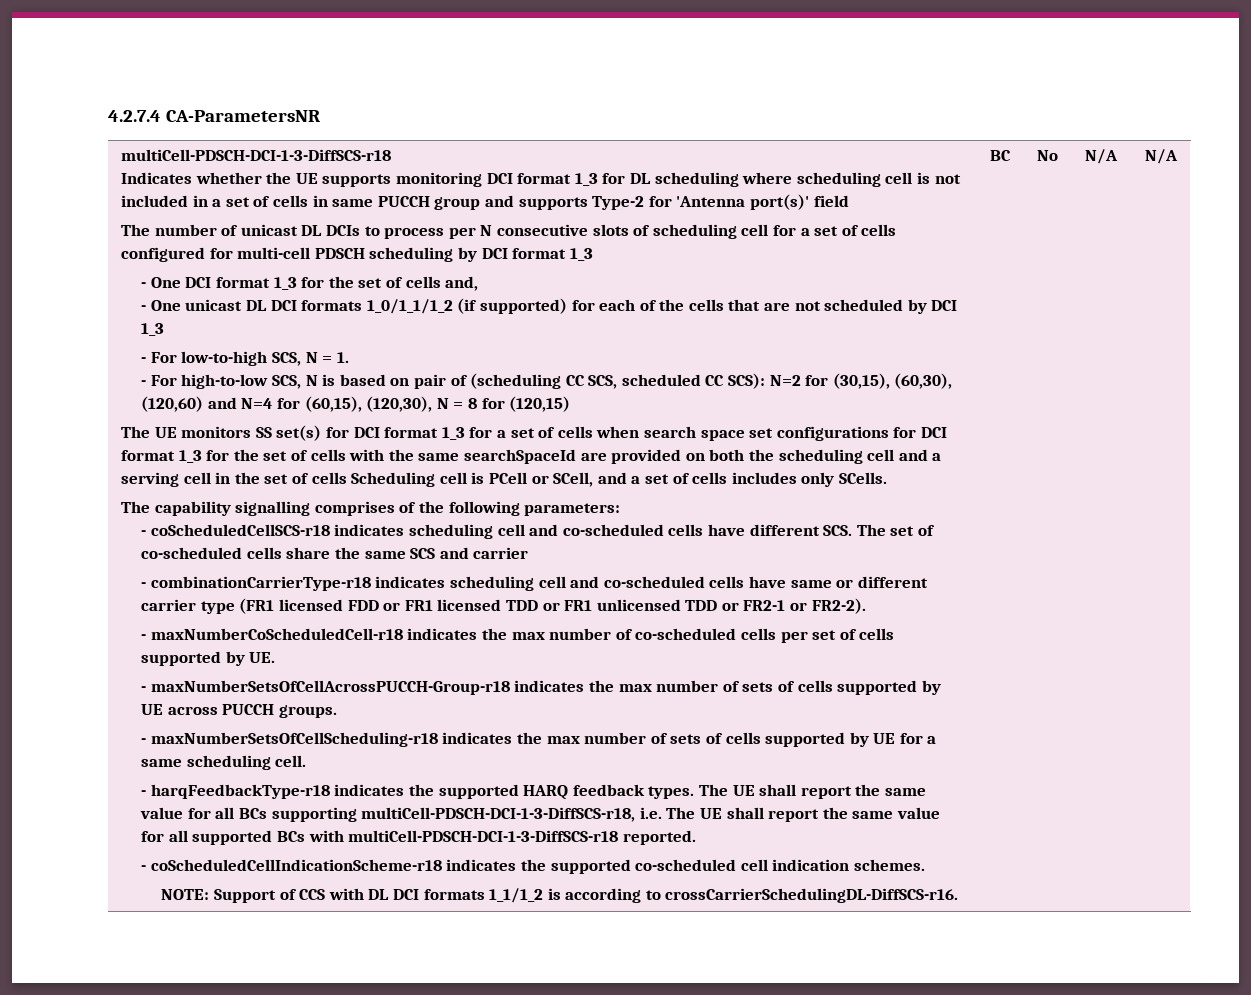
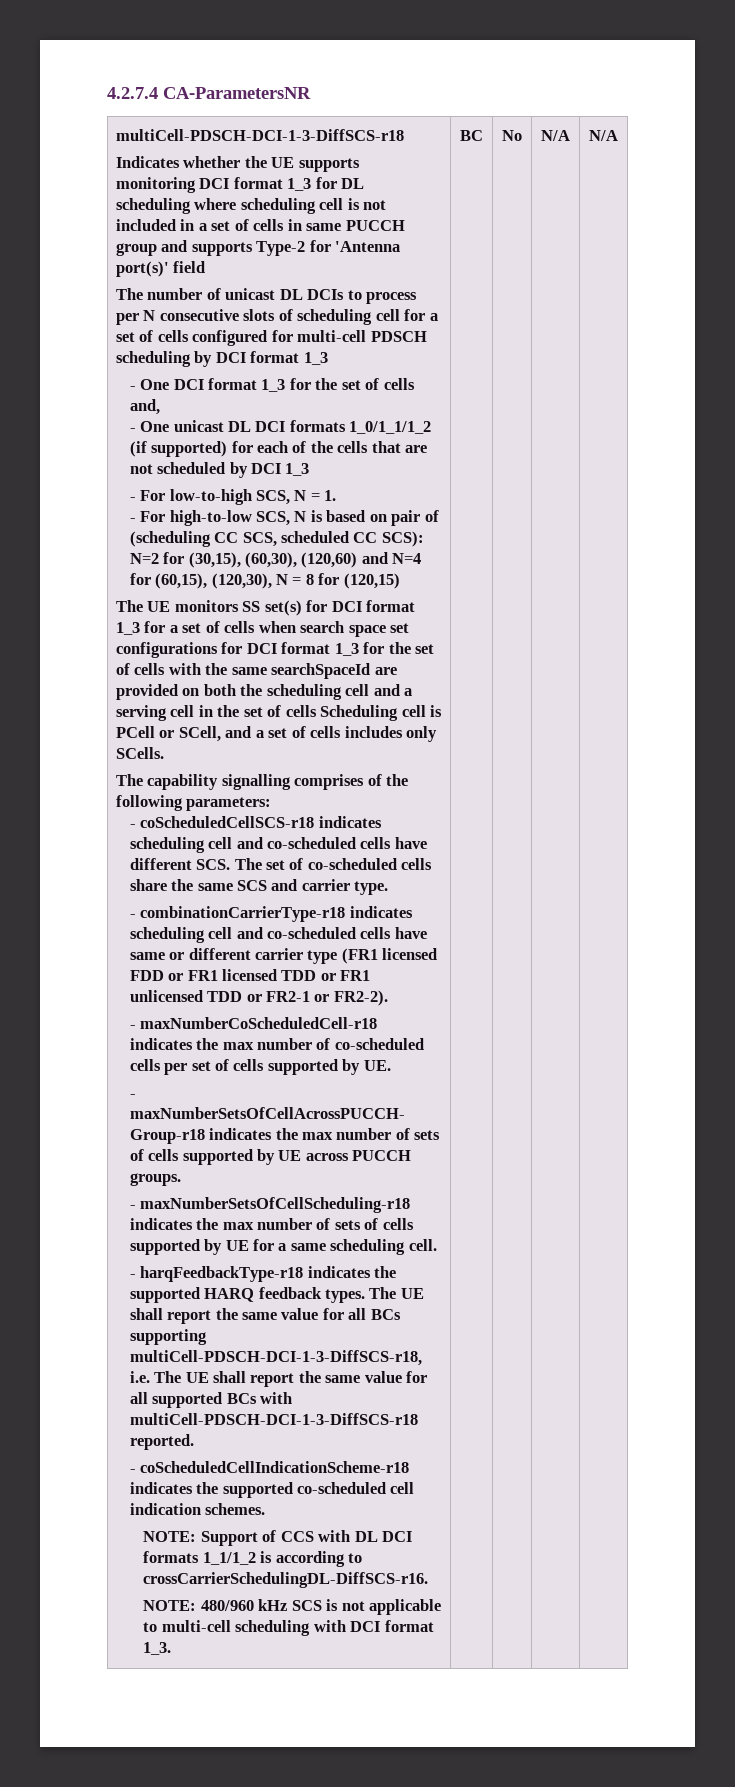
- - coScheduledCellSCS-r18 indicates scheduling cell and co-scheduled cells have different SCS. The set of co-scheduled cells share the same SCS and carrier
+ - coScheduledCellSCS-r18 indicates scheduling cell and co-scheduled cells have different SCS. The set of co-scheduled cells share the same SCS and carrier type.
+ NOTE: 480/960 kHz SCS is not applicable to multi-cell scheduling with DCI format 1_3.

